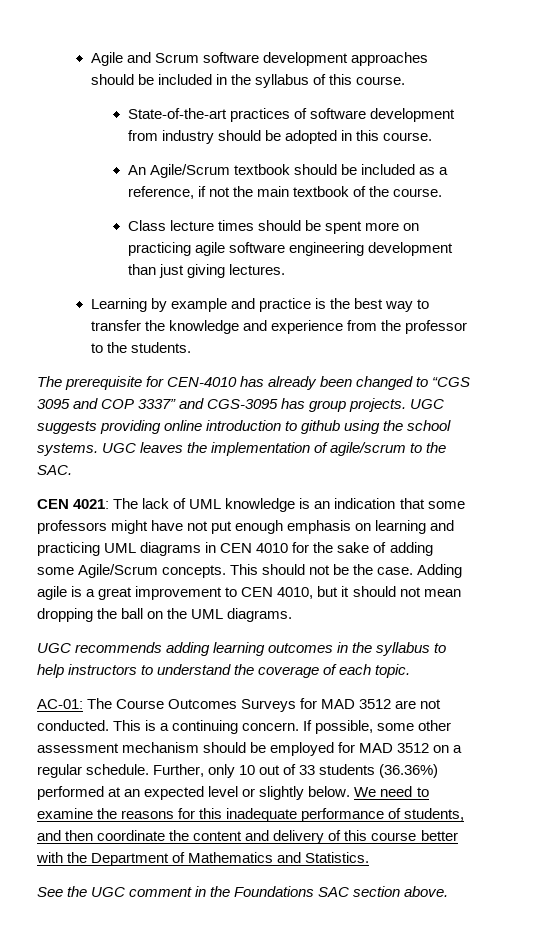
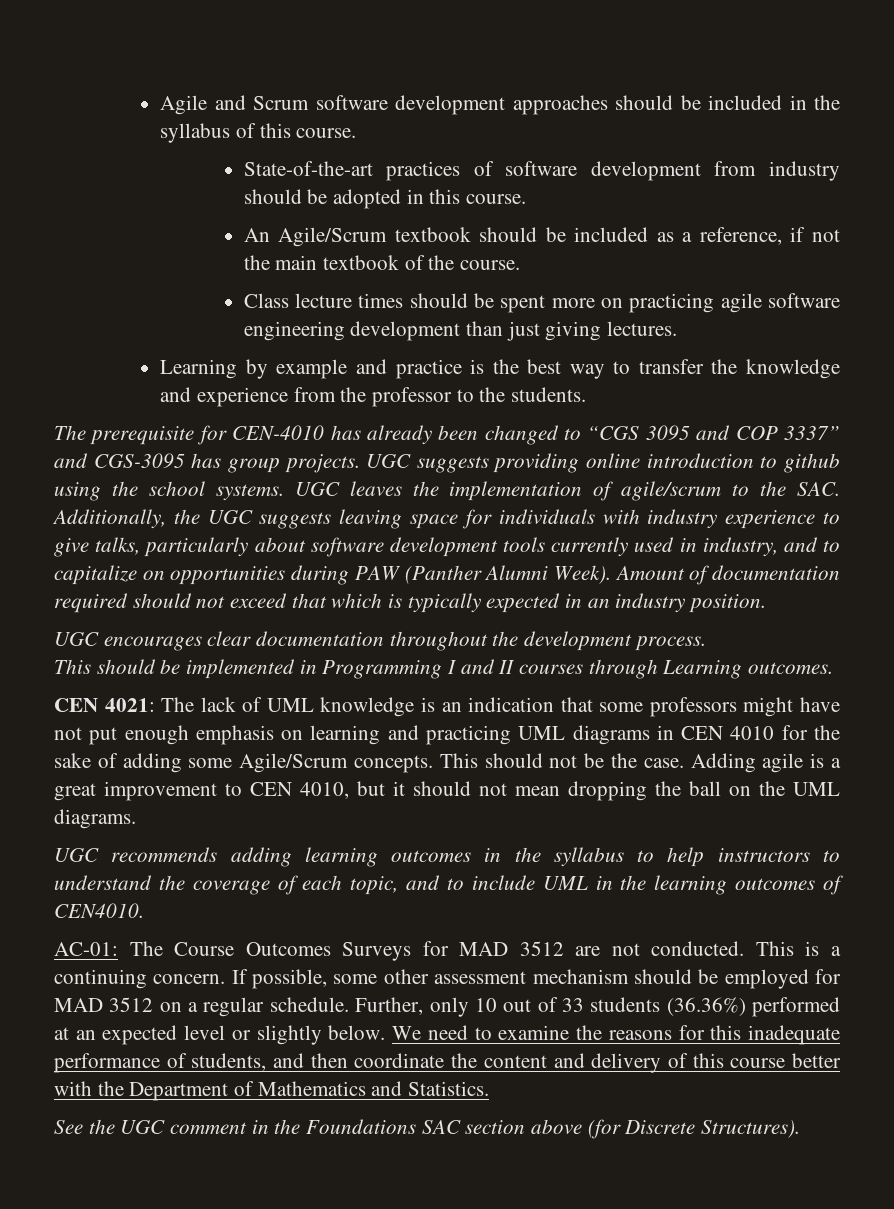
- UGC leaves the implementation of agile/scrum to the SAC.
+ UGC leaves the implementation of agile/scrum to the SAC. Additionally, the UGC suggests leaving space for individuals with industry experience to give talks, particularly about software development tools currently used in industry, and to capitalize on opportunities during PAW (Panther Alumni Week). Amount of documentation required should not exceed that which is typically expected in an industry position.
+ UGC encourages clear documentation throughout the development process.
+ This should be implemented in Programming I and II courses through Learning outcomes.
- UGC recommends adding learning outcomes in the syllabus to help instructors to understand the coverage of each topic.
+ UGC recommends adding learning outcomes in the syllabus to help instructors to understand the coverage of each topic, and to include UML in the learning outcomes of CEN4010.
- See the UGC comment in the Foundations SAC section above.
+ See the UGC comment in the Foundations SAC section above (for Discrete Structures).

